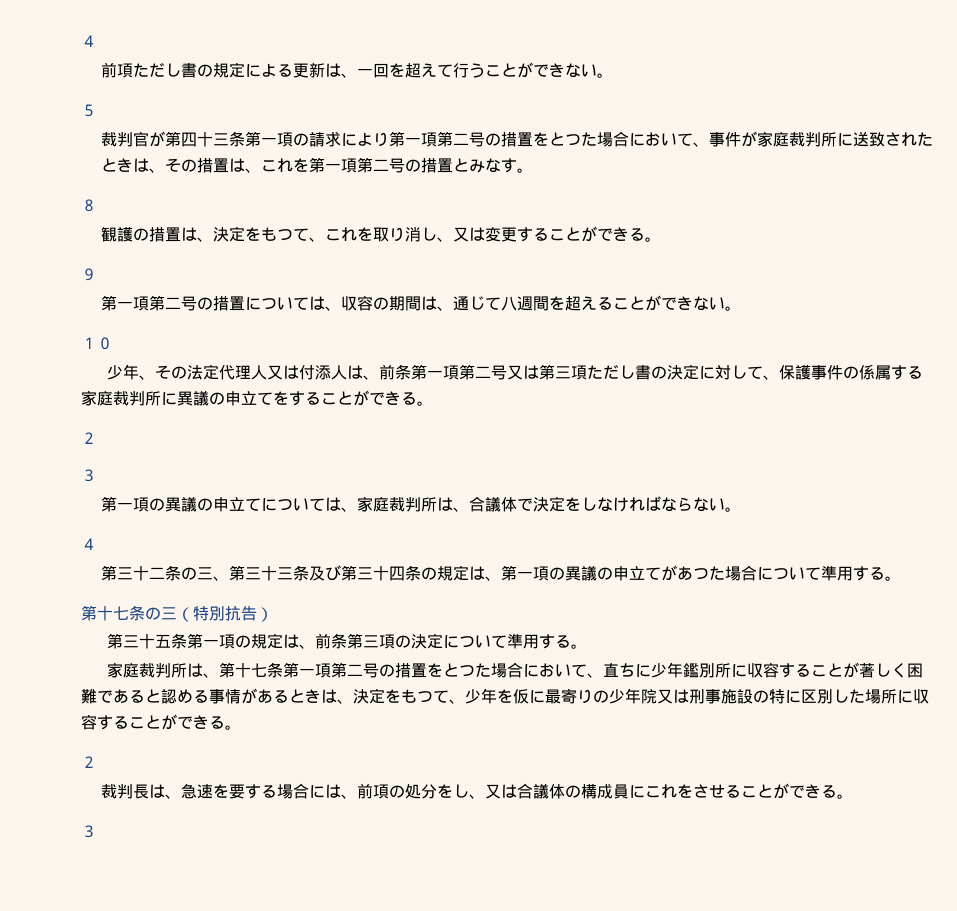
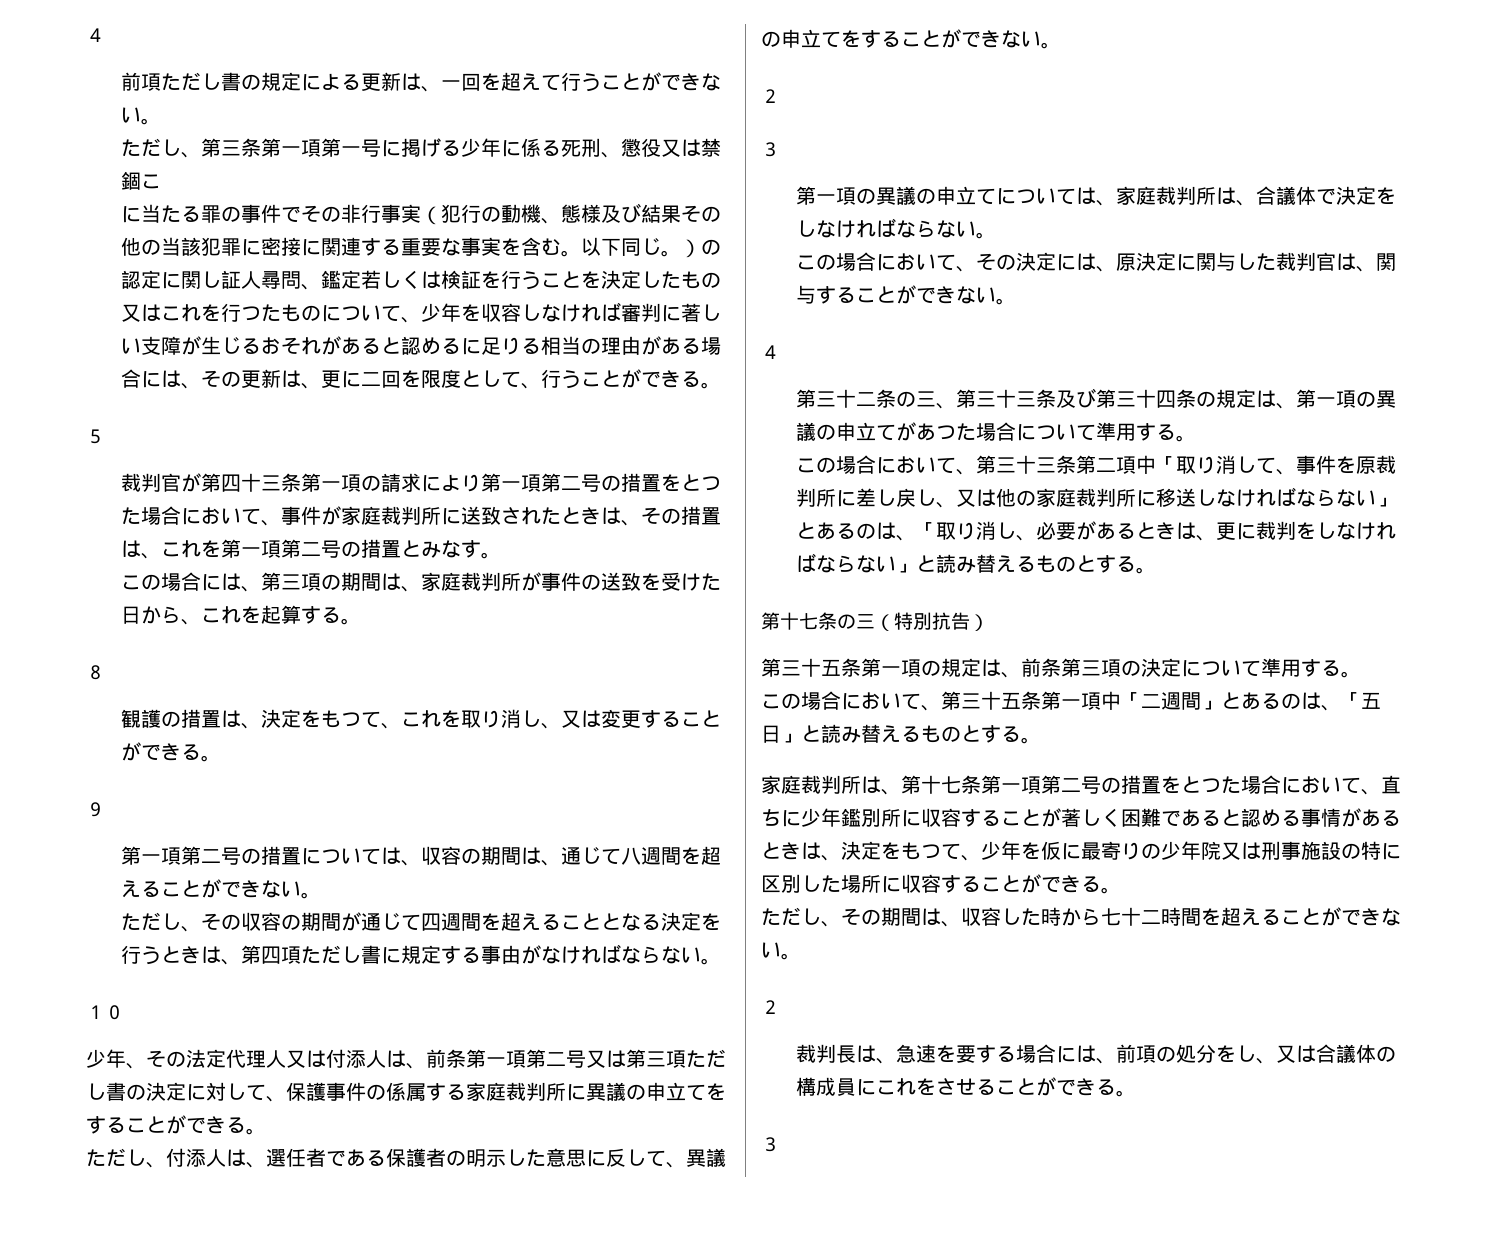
+ ただし、第三条第一項第一号に掲げる少年に係る死刑、懲役又は禁錮こ
+ に当たる罪の事件でその非行事実（犯行の動機、態様及び結果その他の当該犯罪に密接に関連する重要な事実を含む。以下同じ。）の認定に関し証人尋問、鑑定若しくは検証を行うことを決定したもの又はこれを行つたものについて、少年を収容しなければ審判に著しい支障が生じるおそれがあると認めるに足りる相当の理由がある場合には、その更新は、更に二回を限度として、行うことができる。
+ この場合には、第三項の期間は、家庭裁判所が事件の送致を受けた日から、これを起算する。
+ ただし、その収容の期間が通じて四週間を超えることとなる決定を行うときは、第四項ただし書に規定する事由がなければならない。
+ ただし、付添人は、選任者である保護者の明示した意思に反して、異議の申立てをすることができない。
+ この場合において、その決定には、原決定に関与した裁判官は、関与することができない。
+ この場合において、第三十三条第二項中「取り消して、事件を原裁判所に差し戻し、又は他の家庭裁判所に移送しなければならない」とあるのは、「取り消し、必要があるときは、更に裁判をしなければならない」と読み替えるものとする。
+ この場合において、第三十五条第一項中「二週間」とあるのは、「五日」と読み替えるものとする。
+ ただし、その期間は、収容した時から七十二時間を超えることができない。

